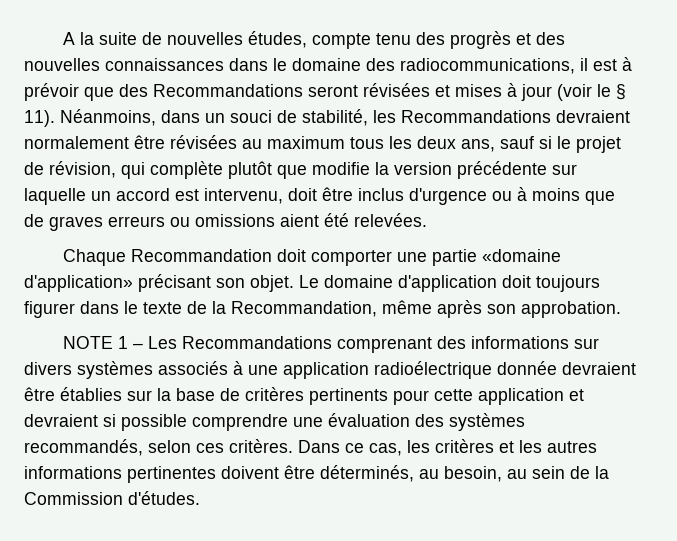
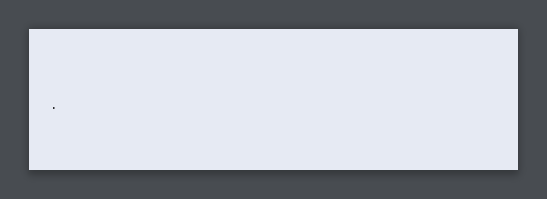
- A la suite de nouvelles études, compte tenu des progrès et des nouvelles connaissances dans le domaine des radiocommunications, il est à prévoir que des Recommandations seront révisées et mises à jour (voir le § 11). Néanmoins, dans un souci de stabilité, les Recommandations devraient normalement être révisées au maximum tous les deux ans, sauf si le projet de révision, qui complète plutôt que modifie la version précédente sur laquelle un accord est intervenu, doit être inclus d'urgence ou à moins que de graves erreurs ou omissions aient été relevées.
- Chaque Recommandation doit comporter une partie «domaine d'application» précisant son objet. Le domaine d'application doit toujours figurer dans le texte de la Recommandation, même après son approbation.
- NOTE 1 – Les Recommandations comprenant des informations sur divers systèmes associés à une application radioélectrique donnée devraient être établies sur la base de critères pertinents pour cette application et devraient si possible comprendre une évaluation des systèmes recommandés, selon ces critères. Dans ce cas, les critères et les autres informations pertinentes doivent être déterminés, au besoin, au sein de la Commission d'études.
+ .

